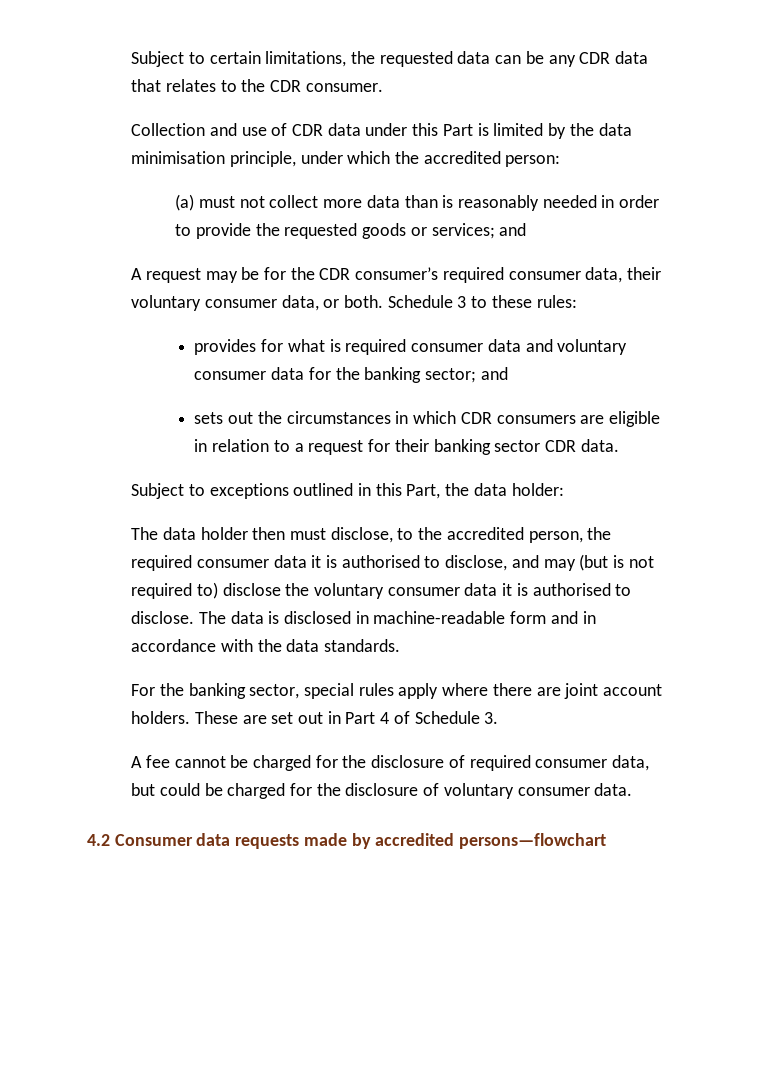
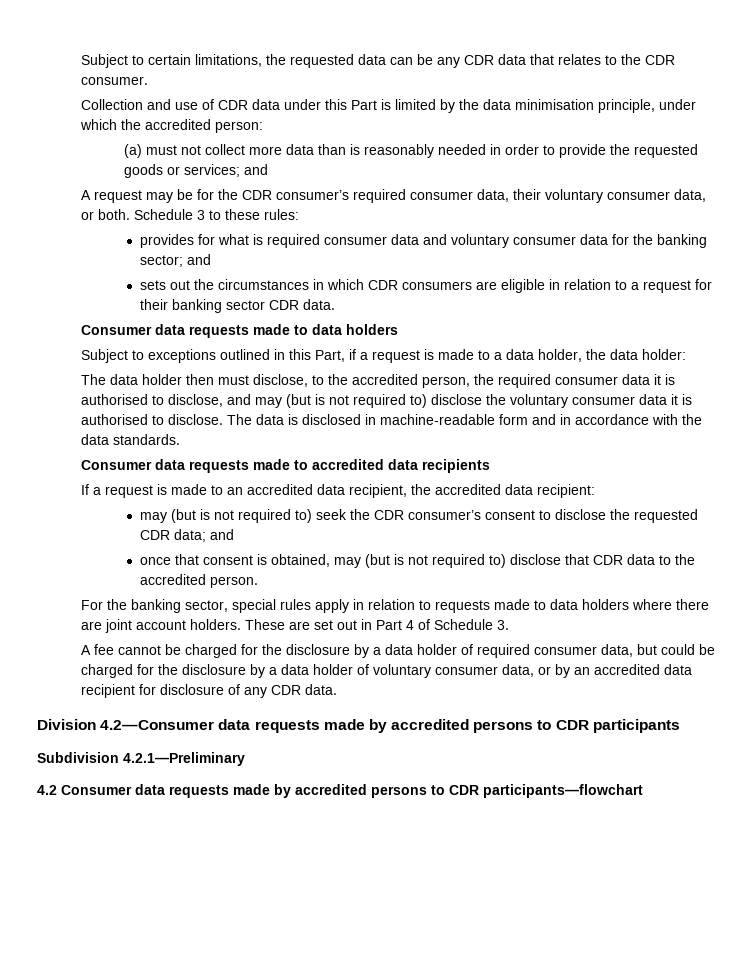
+ Consumer data requests made to data holders
- Subject to exceptions outlined in this Part, the data holder:
+ Subject to exceptions outlined in this Part, if a request is made to a data holder, the data holder:
+ Consumer data requests made to accredited data recipients
+ If a request is made to an accredited data recipient, the accredited data recipient:
+ may (but is not required to) seek the CDR consumer’s consent to disclose the requested CDR data; and
+ once that consent is obtained, may (but is not required to) disclose that CDR data to the accredited person.
- For the banking sector, special rules apply where there are joint account holders.
+ For the banking sector, special rules apply in relation to requests made to data holders where there are joint account holders.
- A fee cannot be charged for the disclosure of required consumer data, but could be charged for the disclosure of voluntary consumer data.
+ A fee cannot be charged for the disclosure by a data holder of required consumer data, but could be charged for the disclosure by a data holder of voluntary consumer data, or by an accredited data recipient for disclosure of any CDR data.
+ Division 4.2—Consumer data requests made by accredited persons to CDR participants
+ Subdivision 4.2.1—Preliminary
- 4.2 Consumer data requests made by accredited persons—flowchart
+ 4.2 Consumer data requests made by accredited persons to CDR participants—flowchart

